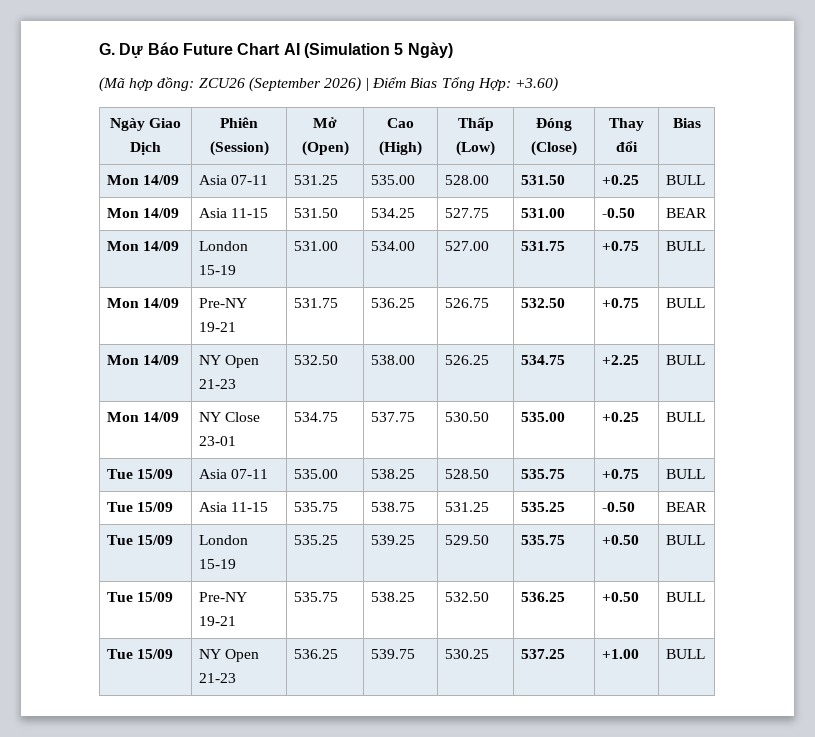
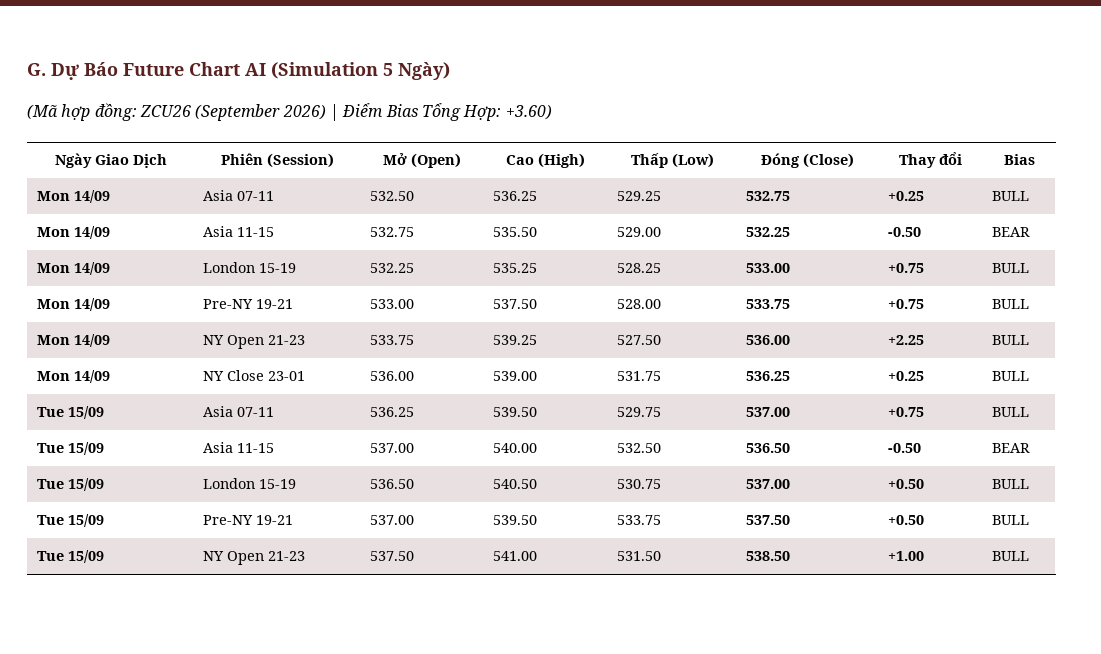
- Mon 14/09 | Asia 07-11 | 531.25 | 535.00 | 528.00 | 531.50 | +0.25 | BULL
+ Mon 14/09 | Asia 07-11 | 532.50 | 536.25 | 529.25 | 532.75 | +0.25 | BULL
- Mon 14/09 | Asia 11-15 | 531.50 | 534.25 | 527.75 | 531.00 | -0.50 | BEAR
+ Mon 14/09 | Asia 11-15 | 532.75 | 535.50 | 529.00 | 532.25 | -0.50 | BEAR
- Mon 14/09 | London 15-19 | 531.00 | 534.00 | 527.00 | 531.75 | +0.75 | BULL
+ Mon 14/09 | London 15-19 | 532.25 | 535.25 | 528.25 | 533.00 | +0.75 | BULL
- Mon 14/09 | Pre-NY 19-21 | 531.75 | 536.25 | 526.75 | 532.50 | +0.75 | BULL
+ Mon 14/09 | Pre-NY 19-21 | 533.00 | 537.50 | 528.00 | 533.75 | +0.75 | BULL
- Mon 14/09 | NY Open 21-23 | 532.50 | 538.00 | 526.25 | 534.75 | +2.25 | BULL
+ Mon 14/09 | NY Open 21-23 | 533.75 | 539.25 | 527.50 | 536.00 | +2.25 | BULL
- Mon 14/09 | NY Close 23-01 | 534.75 | 537.75 | 530.50 | 535.00 | +0.25 | BULL
+ Mon 14/09 | NY Close 23-01 | 536.00 | 539.00 | 531.75 | 536.25 | +0.25 | BULL
- Tue 15/09 | Asia 07-11 | 535.00 | 538.25 | 528.50 | 535.75 | +0.75 | BULL
+ Tue 15/09 | Asia 07-11 | 536.25 | 539.50 | 529.75 | 537.00 | +0.75 | BULL
- Tue 15/09 | Asia 11-15 | 535.75 | 538.75 | 531.25 | 535.25 | -0.50 | BEAR
+ Tue 15/09 | Asia 11-15 | 537.00 | 540.00 | 532.50 | 536.50 | -0.50 | BEAR
- Tue 15/09 | London 15-19 | 535.25 | 539.25 | 529.50 | 535.75 | +0.50 | BULL
+ Tue 15/09 | London 15-19 | 536.50 | 540.50 | 530.75 | 537.00 | +0.50 | BULL
- Tue 15/09 | Pre-NY 19-21 | 535.75 | 538.25 | 532.50 | 536.25 | +0.50 | BULL
+ Tue 15/09 | Pre-NY 19-21 | 537.00 | 539.50 | 533.75 | 537.50 | +0.50 | BULL
- Tue 15/09 | NY Open 21-23 | 536.25 | 539.75 | 530.25 | 537.25 | +1.00 | BULL
+ Tue 15/09 | NY Open 21-23 | 537.50 | 541.00 | 531.50 | 538.50 | +1.00 | BULL

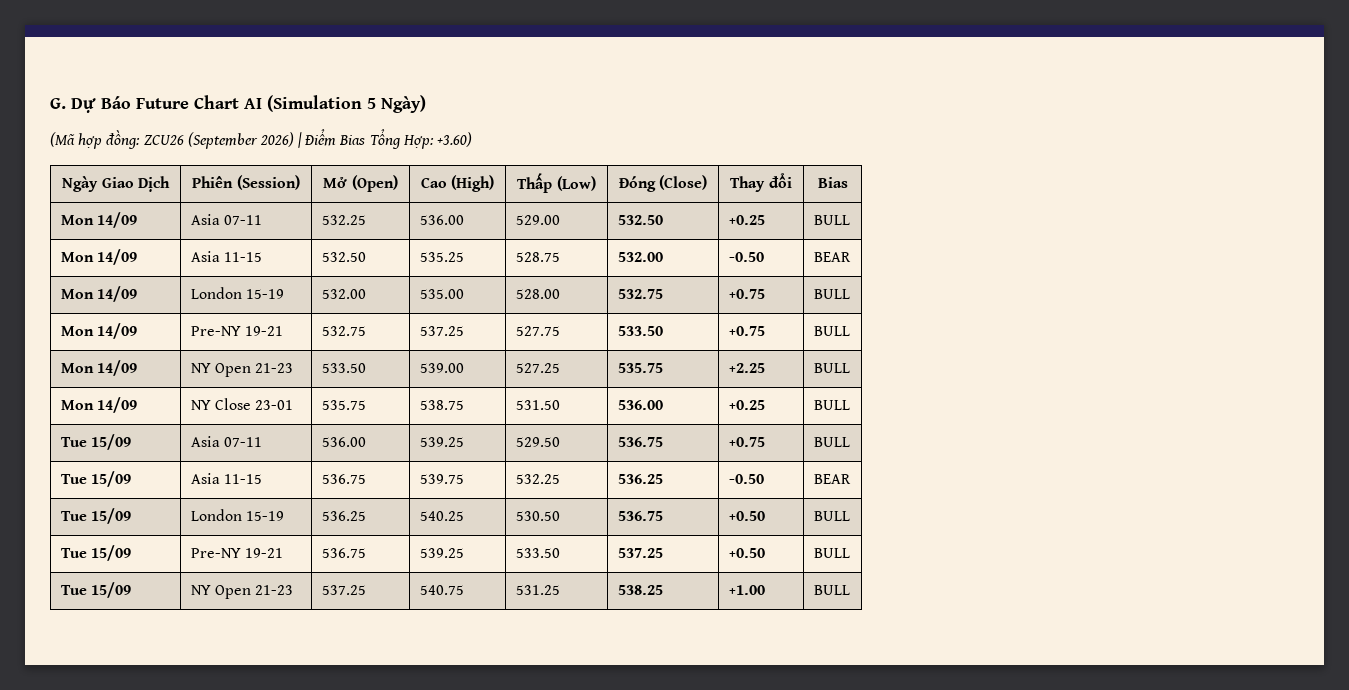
- Mon 14/09 | Asia 07-11 | 532.50 | 536.25 | 529.25 | 532.75 | +0.25 | BULL
+ Mon 14/09 | Asia 07-11 | 532.25 | 536.00 | 529.00 | 532.50 | +0.25 | BULL
- Mon 14/09 | Asia 11-15 | 532.75 | 535.50 | 529.00 | 532.25 | -0.50 | BEAR
+ Mon 14/09 | Asia 11-15 | 532.50 | 535.25 | 528.75 | 532.00 | -0.50 | BEAR
- Mon 14/09 | London 15-19 | 532.25 | 535.25 | 528.25 | 533.00 | +0.75 | BULL
+ Mon 14/09 | London 15-19 | 532.00 | 535.00 | 528.00 | 532.75 | +0.75 | BULL
- Mon 14/09 | Pre-NY 19-21 | 533.00 | 537.50 | 528.00 | 533.75 | +0.75 | BULL
+ Mon 14/09 | Pre-NY 19-21 | 532.75 | 537.25 | 527.75 | 533.50 | +0.75 | BULL
- Mon 14/09 | NY Open 21-23 | 533.75 | 539.25 | 527.50 | 536.00 | +2.25 | BULL
+ Mon 14/09 | NY Open 21-23 | 533.50 | 539.00 | 527.25 | 535.75 | +2.25 | BULL
- Mon 14/09 | NY Close 23-01 | 536.00 | 539.00 | 531.75 | 536.25 | +0.25 | BULL
+ Mon 14/09 | NY Close 23-01 | 535.75 | 538.75 | 531.50 | 536.00 | +0.25 | BULL
- Tue 15/09 | Asia 07-11 | 536.25 | 539.50 | 529.75 | 537.00 | +0.75 | BULL
+ Tue 15/09 | Asia 07-11 | 536.00 | 539.25 | 529.50 | 536.75 | +0.75 | BULL
- Tue 15/09 | Asia 11-15 | 537.00 | 540.00 | 532.50 | 536.50 | -0.50 | BEAR
+ Tue 15/09 | Asia 11-15 | 536.75 | 539.75 | 532.25 | 536.25 | -0.50 | BEAR
- Tue 15/09 | London 15-19 | 536.50 | 540.50 | 530.75 | 537.00 | +0.50 | BULL
+ Tue 15/09 | London 15-19 | 536.25 | 540.25 | 530.50 | 536.75 | +0.50 | BULL
- Tue 15/09 | Pre-NY 19-21 | 537.00 | 539.50 | 533.75 | 537.50 | +0.50 | BULL
+ Tue 15/09 | Pre-NY 19-21 | 536.75 | 539.25 | 533.50 | 537.25 | +0.50 | BULL
- Tue 15/09 | NY Open 21-23 | 537.50 | 541.00 | 531.50 | 538.50 | +1.00 | BULL
+ Tue 15/09 | NY Open 21-23 | 537.25 | 540.75 | 531.25 | 538.25 | +1.00 | BULL

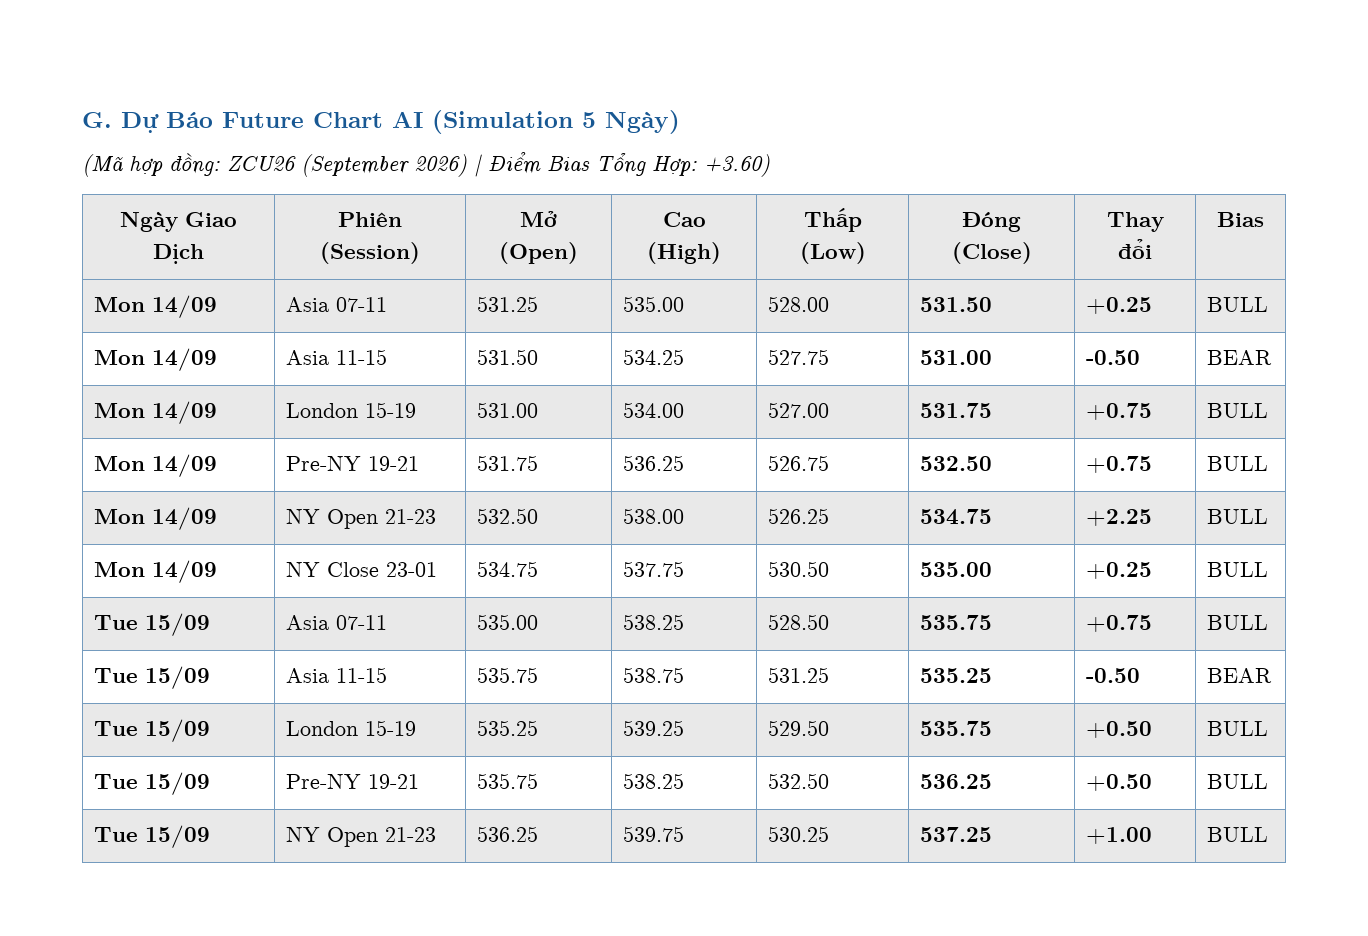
- Mon 14/09 | Asia 07-11 | 532.25 | 536.00 | 529.00 | 532.50 | +0.25 | BULL
+ Mon 14/09 | Asia 07-11 | 531.25 | 535.00 | 528.00 | 531.50 | +0.25 | BULL
- Mon 14/09 | Asia 11-15 | 532.50 | 535.25 | 528.75 | 532.00 | -0.50 | BEAR
+ Mon 14/09 | Asia 11-15 | 531.50 | 534.25 | 527.75 | 531.00 | -0.50 | BEAR
- Mon 14/09 | London 15-19 | 532.00 | 535.00 | 528.00 | 532.75 | +0.75 | BULL
+ Mon 14/09 | London 15-19 | 531.00 | 534.00 | 527.00 | 531.75 | +0.75 | BULL
- Mon 14/09 | Pre-NY 19-21 | 532.75 | 537.25 | 527.75 | 533.50 | +0.75 | BULL
+ Mon 14/09 | Pre-NY 19-21 | 531.75 | 536.25 | 526.75 | 532.50 | +0.75 | BULL
- Mon 14/09 | NY Open 21-23 | 533.50 | 539.00 | 527.25 | 535.75 | +2.25 | BULL
+ Mon 14/09 | NY Open 21-23 | 532.50 | 538.00 | 526.25 | 534.75 | +2.25 | BULL
- Mon 14/09 | NY Close 23-01 | 535.75 | 538.75 | 531.50 | 536.00 | +0.25 | BULL
+ Mon 14/09 | NY Close 23-01 | 534.75 | 537.75 | 530.50 | 535.00 | +0.25 | BULL
- Tue 15/09 | Asia 07-11 | 536.00 | 539.25 | 529.50 | 536.75 | +0.75 | BULL
+ Tue 15/09 | Asia 07-11 | 535.00 | 538.25 | 528.50 | 535.75 | +0.75 | BULL
- Tue 15/09 | Asia 11-15 | 536.75 | 539.75 | 532.25 | 536.25 | -0.50 | BEAR
+ Tue 15/09 | Asia 11-15 | 535.75 | 538.75 | 531.25 | 535.25 | -0.50 | BEAR
- Tue 15/09 | London 15-19 | 536.25 | 540.25 | 530.50 | 536.75 | +0.50 | BULL
+ Tue 15/09 | London 15-19 | 535.25 | 539.25 | 529.50 | 535.75 | +0.50 | BULL
- Tue 15/09 | Pre-NY 19-21 | 536.75 | 539.25 | 533.50 | 537.25 | +0.50 | BULL
+ Tue 15/09 | Pre-NY 19-21 | 535.75 | 538.25 | 532.50 | 536.25 | +0.50 | BULL
- Tue 15/09 | NY Open 21-23 | 537.25 | 540.75 | 531.25 | 538.25 | +1.00 | BULL
+ Tue 15/09 | NY Open 21-23 | 536.25 | 539.75 | 530.25 | 537.25 | +1.00 | BULL

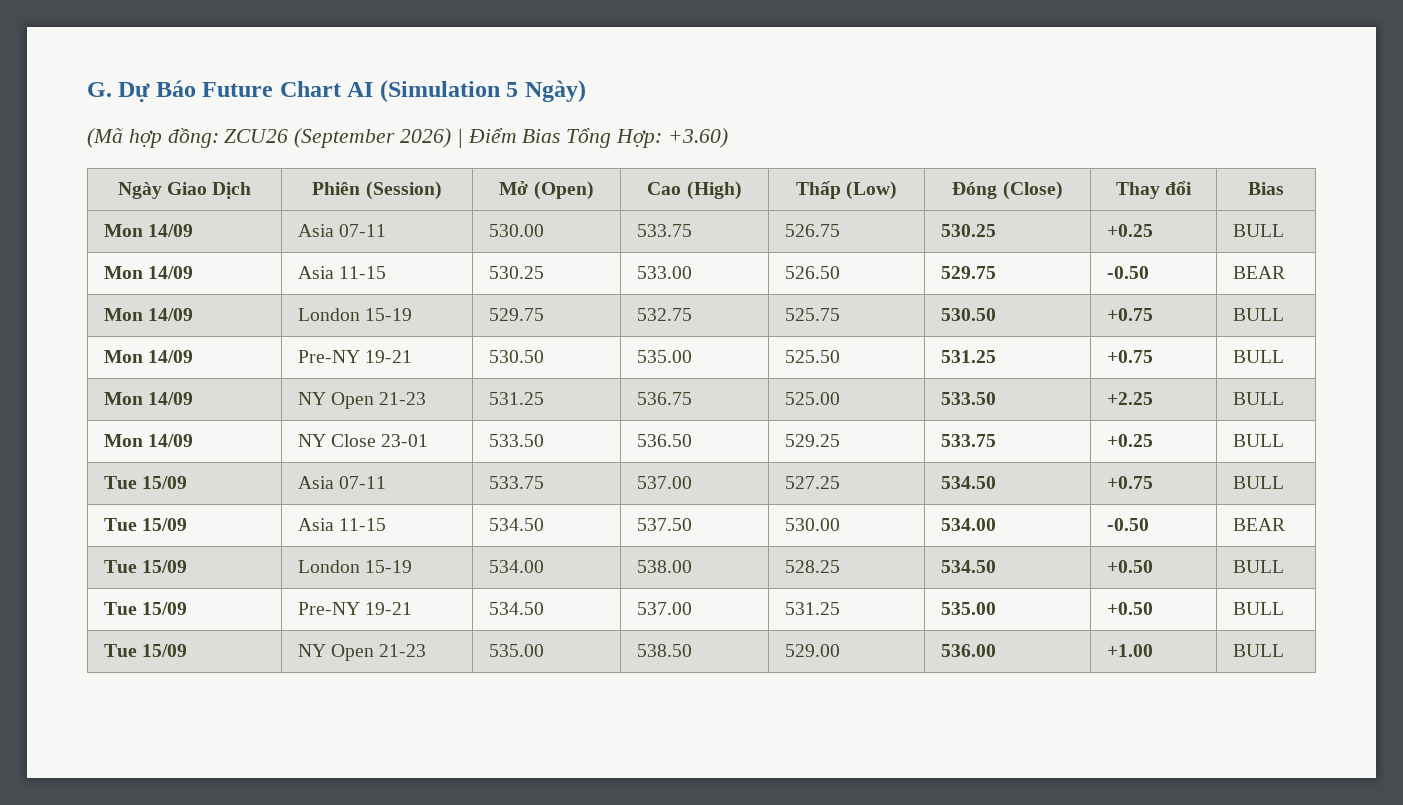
- Mon 14/09 | Asia 07-11 | 531.25 | 535.00 | 528.00 | 531.50 | +0.25 | BULL
+ Mon 14/09 | Asia 07-11 | 530.00 | 533.75 | 526.75 | 530.25 | +0.25 | BULL
- Mon 14/09 | Asia 11-15 | 531.50 | 534.25 | 527.75 | 531.00 | -0.50 | BEAR
+ Mon 14/09 | Asia 11-15 | 530.25 | 533.00 | 526.50 | 529.75 | -0.50 | BEAR
- Mon 14/09 | London 15-19 | 531.00 | 534.00 | 527.00 | 531.75 | +0.75 | BULL
+ Mon 14/09 | London 15-19 | 529.75 | 532.75 | 525.75 | 530.50 | +0.75 | BULL
- Mon 14/09 | Pre-NY 19-21 | 531.75 | 536.25 | 526.75 | 532.50 | +0.75 | BULL
+ Mon 14/09 | Pre-NY 19-21 | 530.50 | 535.00 | 525.50 | 531.25 | +0.75 | BULL
- Mon 14/09 | NY Open 21-23 | 532.50 | 538.00 | 526.25 | 534.75 | +2.25 | BULL
+ Mon 14/09 | NY Open 21-23 | 531.25 | 536.75 | 525.00 | 533.50 | +2.25 | BULL
- Mon 14/09 | NY Close 23-01 | 534.75 | 537.75 | 530.50 | 535.00 | +0.25 | BULL
+ Mon 14/09 | NY Close 23-01 | 533.50 | 536.50 | 529.25 | 533.75 | +0.25 | BULL
- Tue 15/09 | Asia 07-11 | 535.00 | 538.25 | 528.50 | 535.75 | +0.75 | BULL
+ Tue 15/09 | Asia 07-11 | 533.75 | 537.00 | 527.25 | 534.50 | +0.75 | BULL
- Tue 15/09 | Asia 11-15 | 535.75 | 538.75 | 531.25 | 535.25 | -0.50 | BEAR
+ Tue 15/09 | Asia 11-15 | 534.50 | 537.50 | 530.00 | 534.00 | -0.50 | BEAR
- Tue 15/09 | London 15-19 | 535.25 | 539.25 | 529.50 | 535.75 | +0.50 | BULL
+ Tue 15/09 | London 15-19 | 534.00 | 538.00 | 528.25 | 534.50 | +0.50 | BULL
- Tue 15/09 | Pre-NY 19-21 | 535.75 | 538.25 | 532.50 | 536.25 | +0.50 | BULL
+ Tue 15/09 | Pre-NY 19-21 | 534.50 | 537.00 | 531.25 | 535.00 | +0.50 | BULL
- Tue 15/09 | NY Open 21-23 | 536.25 | 539.75 | 530.25 | 537.25 | +1.00 | BULL
+ Tue 15/09 | NY Open 21-23 | 535.00 | 538.50 | 529.00 | 536.00 | +1.00 | BULL

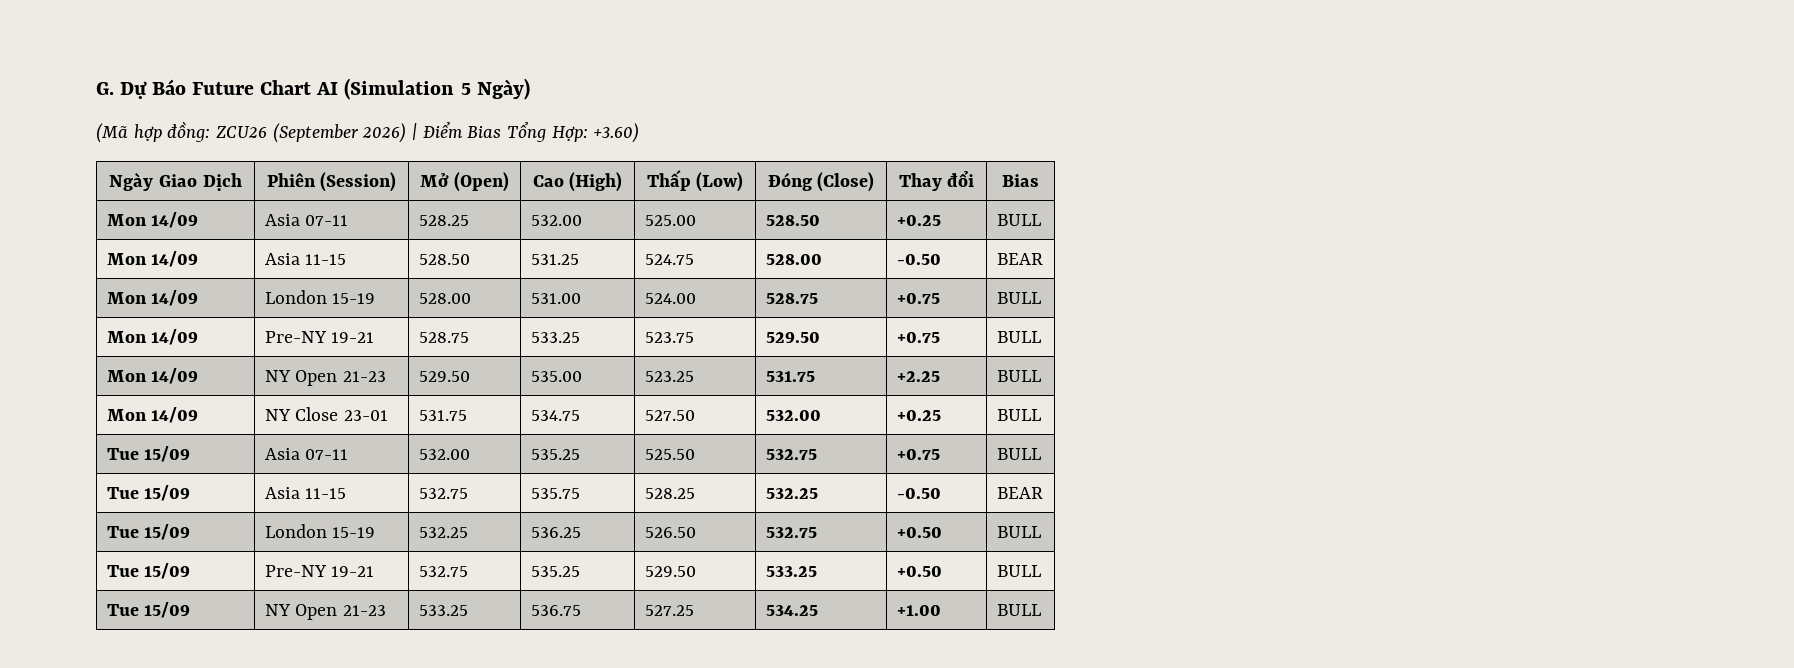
- Mon 14/09 | Asia 07-11 | 530.00 | 533.75 | 526.75 | 530.25 | +0.25 | BULL
+ Mon 14/09 | Asia 07-11 | 528.25 | 532.00 | 525.00 | 528.50 | +0.25 | BULL
- Mon 14/09 | Asia 11-15 | 530.25 | 533.00 | 526.50 | 529.75 | -0.50 | BEAR
+ Mon 14/09 | Asia 11-15 | 528.50 | 531.25 | 524.75 | 528.00 | -0.50 | BEAR
- Mon 14/09 | London 15-19 | 529.75 | 532.75 | 525.75 | 530.50 | +0.75 | BULL
+ Mon 14/09 | London 15-19 | 528.00 | 531.00 | 524.00 | 528.75 | +0.75 | BULL
- Mon 14/09 | Pre-NY 19-21 | 530.50 | 535.00 | 525.50 | 531.25 | +0.75 | BULL
+ Mon 14/09 | Pre-NY 19-21 | 528.75 | 533.25 | 523.75 | 529.50 | +0.75 | BULL
- Mon 14/09 | NY Open 21-23 | 531.25 | 536.75 | 525.00 | 533.50 | +2.25 | BULL
+ Mon 14/09 | NY Open 21-23 | 529.50 | 535.00 | 523.25 | 531.75 | +2.25 | BULL
- Mon 14/09 | NY Close 23-01 | 533.50 | 536.50 | 529.25 | 533.75 | +0.25 | BULL
+ Mon 14/09 | NY Close 23-01 | 531.75 | 534.75 | 527.50 | 532.00 | +0.25 | BULL
- Tue 15/09 | Asia 07-11 | 533.75 | 537.00 | 527.25 | 534.50 | +0.75 | BULL
+ Tue 15/09 | Asia 07-11 | 532.00 | 535.25 | 525.50 | 532.75 | +0.75 | BULL
- Tue 15/09 | Asia 11-15 | 534.50 | 537.50 | 530.00 | 534.00 | -0.50 | BEAR
+ Tue 15/09 | Asia 11-15 | 532.75 | 535.75 | 528.25 | 532.25 | -0.50 | BEAR
- Tue 15/09 | London 15-19 | 534.00 | 538.00 | 528.25 | 534.50 | +0.50 | BULL
+ Tue 15/09 | London 15-19 | 532.25 | 536.25 | 526.50 | 532.75 | +0.50 | BULL
- Tue 15/09 | Pre-NY 19-21 | 534.50 | 537.00 | 531.25 | 535.00 | +0.50 | BULL
+ Tue 15/09 | Pre-NY 19-21 | 532.75 | 535.25 | 529.50 | 533.25 | +0.50 | BULL
- Tue 15/09 | NY Open 21-23 | 535.00 | 538.50 | 529.00 | 536.00 | +1.00 | BULL
+ Tue 15/09 | NY Open 21-23 | 533.25 | 536.75 | 527.25 | 534.25 | +1.00 | BULL

